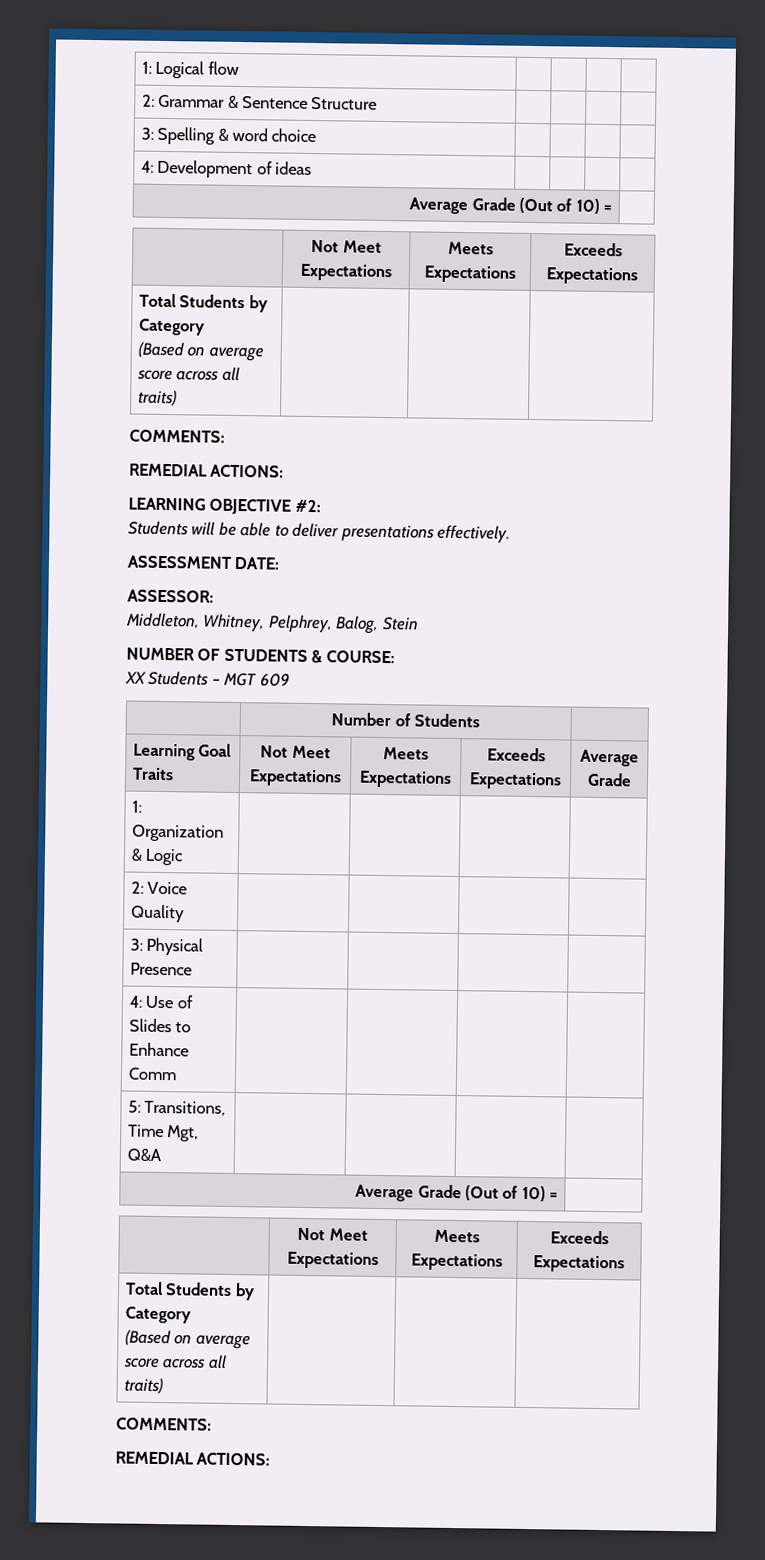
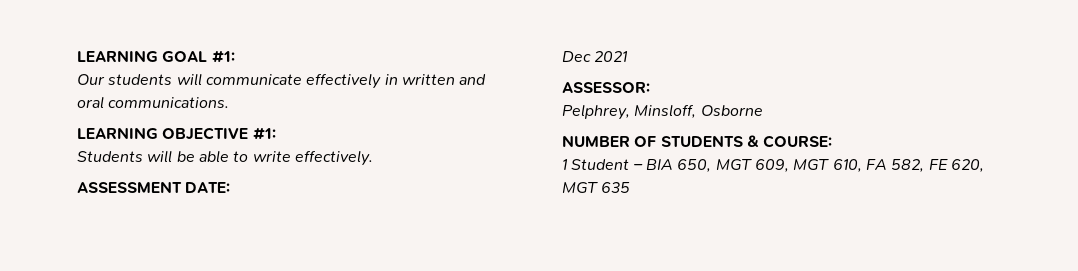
- 1: Logical flow | | | |
- 2: Grammar & Sentence Structure | | | |
- 3: Spelling & word choice | | | |
- 4: Development of ideas | | | |
- Average Grade (Out of 10) = |
- | Not Meet Expectations | Meets Expectations | Exceeds Expectations
- Total Students by Category
- (Based on average score across all traits) | | |
- COMMENTS:
- REMEDIAL ACTIONS:
+ LEARNING GOAL #1:
+ Our students will communicate effectively in written and oral communications.
- LEARNING OBJECTIVE #2:
+ LEARNING OBJECTIVE #1:
- Students will be able to deliver presentations effectively.
+ Students will be able to write effectively.
+ Dec 2021
- Middleton, Whitney, Pelphrey, Balog, Stein
+ Pelphrey, Minsloff, Osborne
- XX Students – MGT 609
- | Number of Students |
- Learning Goal Traits | Not Meet Expectations | Meets Expectations | Exceeds Expectations | Average Grade
- 1: Organization & Logic | | | |
- 2: Voice Quality | | | |
- 3: Physical Presence | | | |
- 4: Use of Slides to Enhance Comm | | | |
- 5: Transitions, Time Mgt, Q&A | | | |
- Average Grade (Out of 10) = |
- | Not Meet Expectations | Meets Expectations | Exceeds Expectations
- Total Students by Category
- (Based on average score across all traits) | | |
- COMMENTS:
- REMEDIAL ACTIONS:
+ 1 Student – BIA 650, MGT 609, MGT 610, FA 582, FE 620, MGT 635

